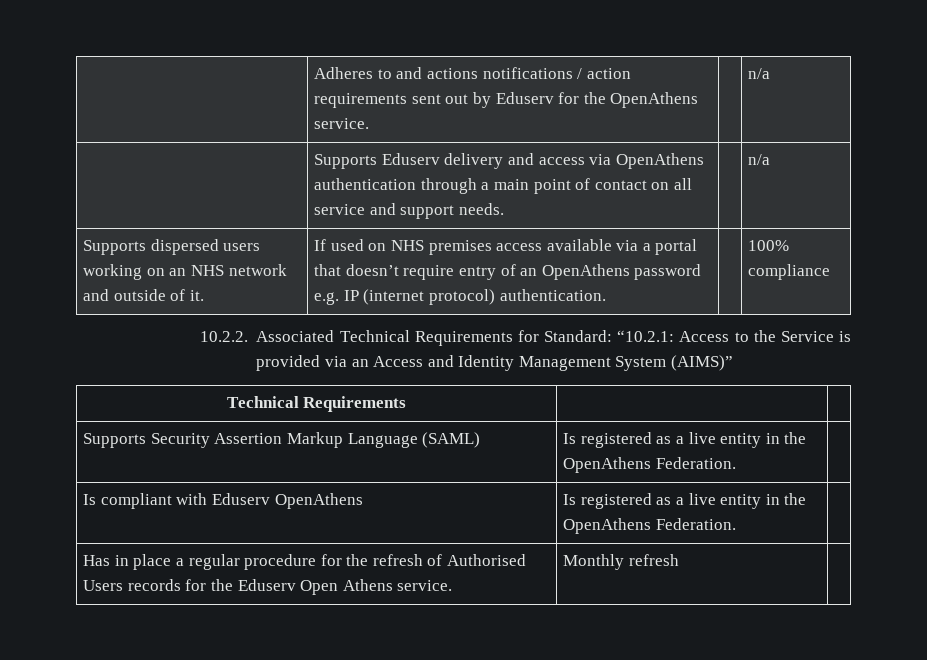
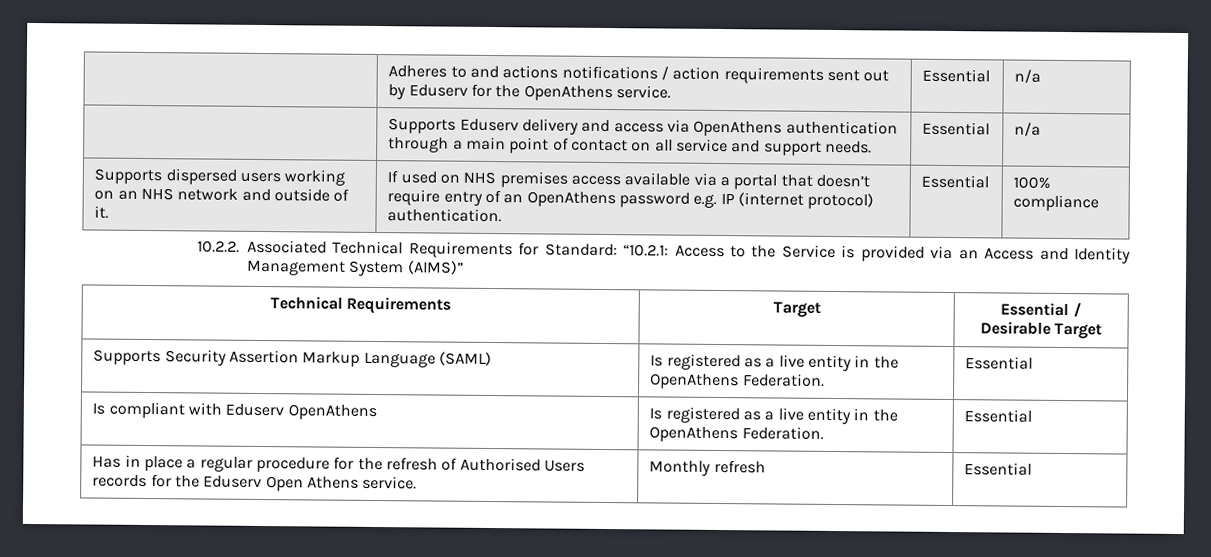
- | Adheres to and actions notifications / action requirements sent out by Eduserv for the OpenAthens service. | | n/a
+ | Adheres to and actions notifications / action requirements sent out by Eduserv for the OpenAthens service. | Essential | n/a
- | Supports Eduserv delivery and access via OpenAthens authentication through a main point of contact on all service and support needs. | | n/a
+ | Supports Eduserv delivery and access via OpenAthens authentication through a main point of contact on all service and support needs. | Essential | n/a
- Supports dispersed users working on an NHS network and outside of it. | If used on NHS premises access available via a portal that doesn’t require entry of an OpenAthens password e.g. IP (internet protocol) authentication. | | 100% compliance
+ Supports dispersed users working on an NHS network and outside of it. | If used on NHS premises access available via a portal that doesn’t require entry of an OpenAthens password e.g. IP (internet protocol) authentication. | Essential | 100% compliance
- Technical Requirements | |
+ Technical Requirements | Target | Essential / Desirable Target
- Supports Security Assertion Markup Language (SAML) | Is registered as a live entity in the OpenAthens Federation. |
+ Supports Security Assertion Markup Language (SAML) | Is registered as a live entity in the OpenAthens Federation. | Essential
- Is compliant with Eduserv OpenAthens | Is registered as a live entity in the OpenAthens Federation. |
+ Is compliant with Eduserv OpenAthens | Is registered as a live entity in the OpenAthens Federation. | Essential
- Has in place a regular procedure for the refresh of Authorised Users records for the Eduserv Open Athens service. | Monthly refresh |
+ Has in place a regular procedure for the refresh of Authorised Users records for the Eduserv Open Athens service. | Monthly refresh | Essential

